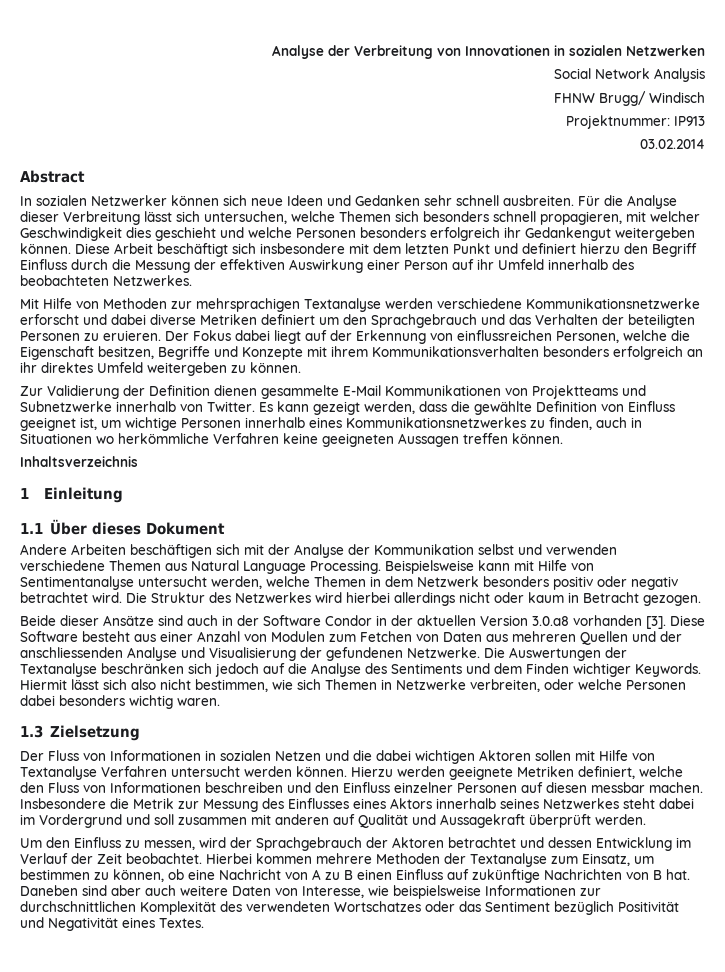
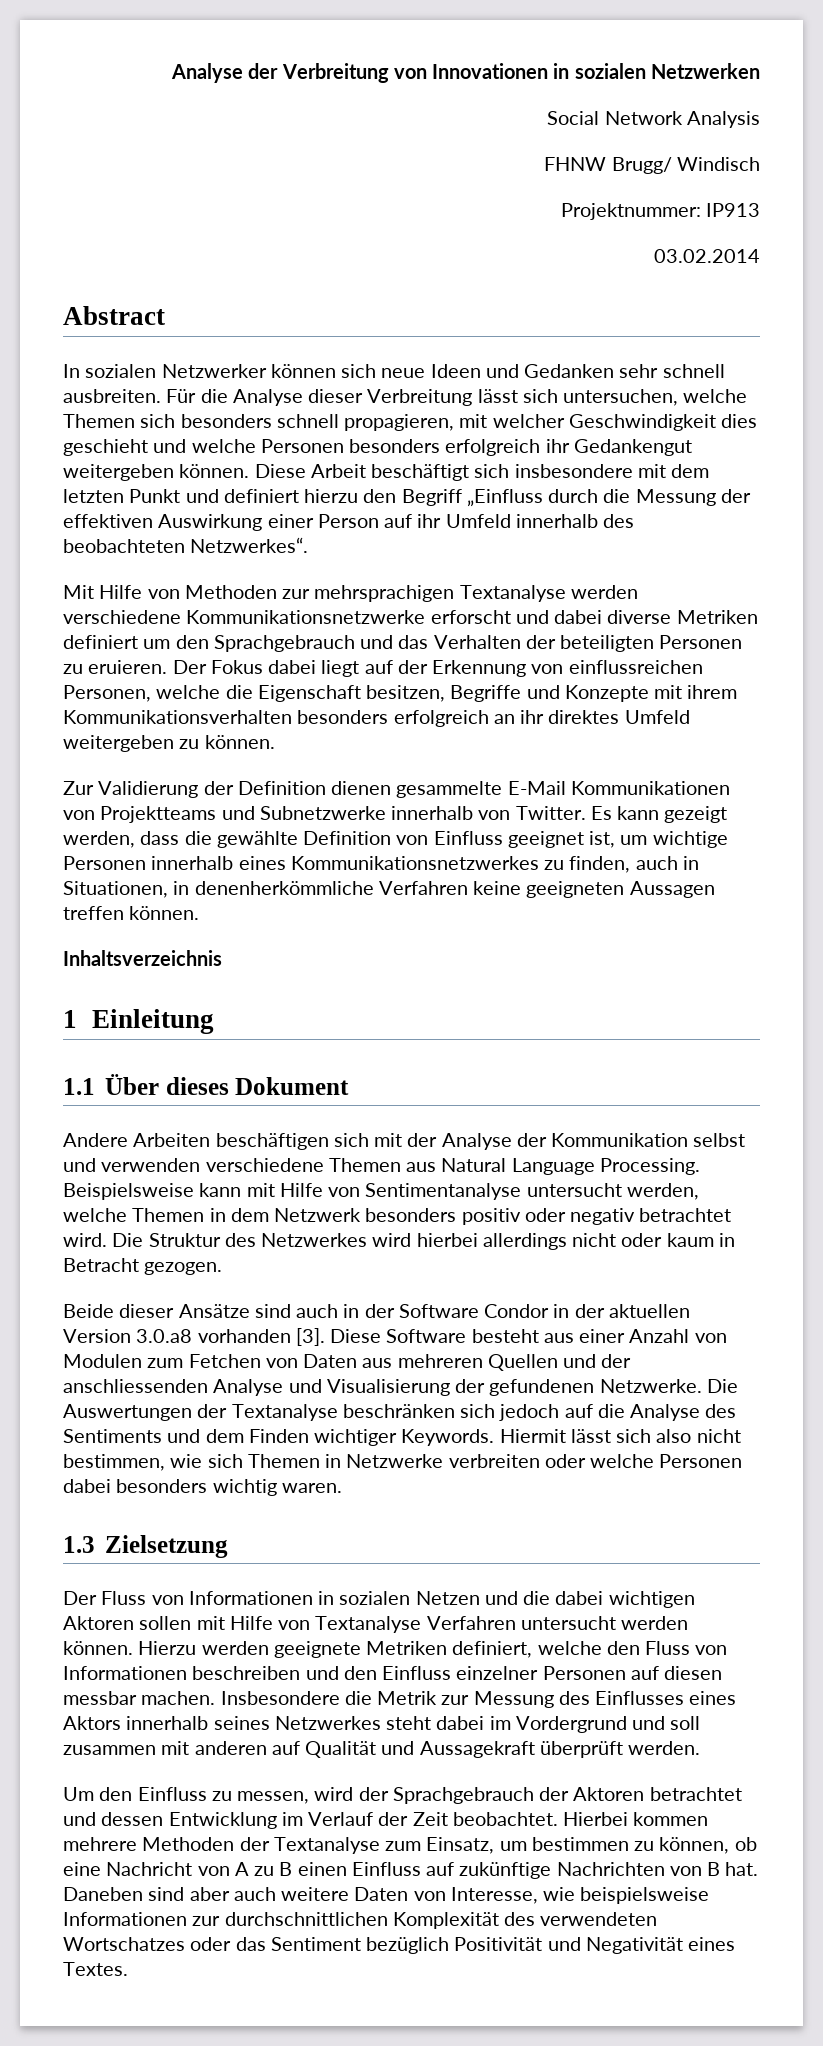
- Diese Arbeit beschäftigt sich insbesondere mit dem letzten Punkt und definiert hierzu den Begriff Einfluss durch die Messung der effektiven Auswirkung einer Person auf ihr Umfeld innerhalb des beobachteten Netzwerkes.
+ Diese Arbeit beschäftigt sich insbesondere mit dem letzten Punkt und definiert hierzu den Begriff „Einfluss durch die Messung der effektiven Auswirkung einer Person auf ihr Umfeld innerhalb des beobachteten Netzwerkes“.
- Es kann gezeigt werden, dass die gewählte Definition von Einfluss geeignet ist, um wichtige Personen innerhalb eines Kommunikationsnetzwerkes zu finden, auch in Situationen wo herkömmliche Verfahren keine geeigneten Aussagen treffen können.
+ Es kann gezeigt werden, dass die gewählte Definition von Einfluss geeignet ist, um wichtige Personen innerhalb eines Kommunikationsnetzwerkes zu finden, auch in Situationen, in denenherkömmliche Verfahren keine geeigneten Aussagen treffen können.
- Hiermit lässt sich also nicht bestimmen, wie sich Themen in Netzwerke verbreiten, oder welche Personen dabei besonders wichtig waren.
+ Hiermit lässt sich also nicht bestimmen, wie sich Themen in Netzwerke verbreiten oder welche Personen dabei besonders wichtig waren.

